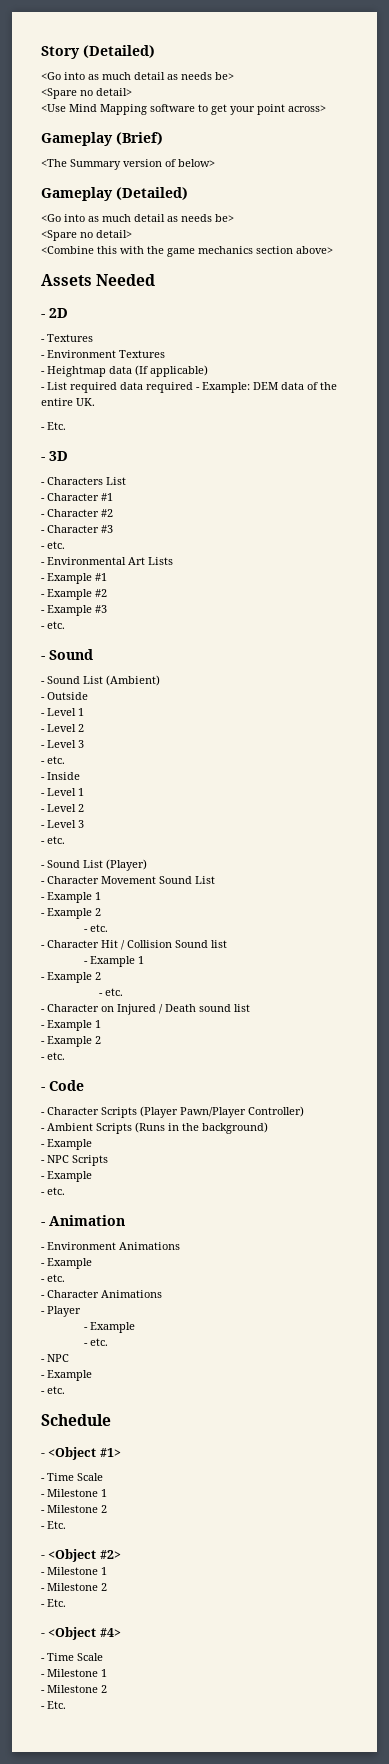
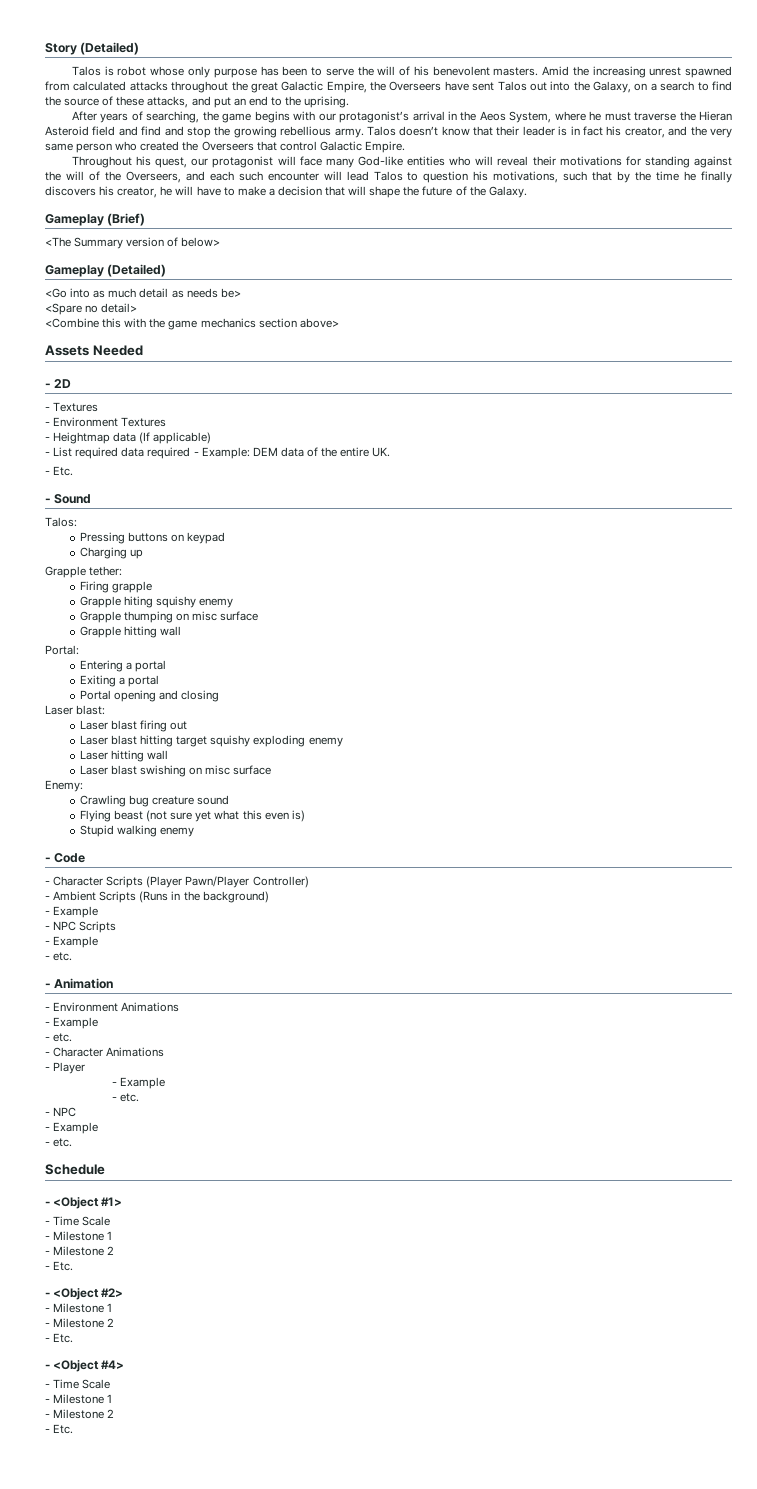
  Story (Detailed)
- <Go into as much detail as needs be>
- <Spare no detail>
- <Use Mind Mapping software to get your point across>
+ Talos is robot whose only purpose has been to serve the will of his benevolent masters. Amid the increasing unrest spawned from calculated attacks throughout the great Galactic Empire, the Overseers have sent Talos out into the Galaxy, on a search to find the source of these attacks, and put an end to the uprising.
+ After years of searching, the game begins with our protagonist’s arrival in the Aeos System, where he must traverse the Hieran Asteroid field and find and stop the growing rebellious army. Talos doesn’t know that their leader is in fact his creator, and the very same person who created the Overseers that control Galactic Empire.
+ Throughout his quest, our protagonist will face many God-like entities who will reveal their motivations for standing against the will of the Overseers, and each such encounter will lead Talos to question his motivations, such that by the time he finally discovers his creator, he will have to make a decision that will shape the future of the Galaxy.
- - 3D
- - Characters List
- - Character #1
- - Character #2
- - Character #3
- - etc.
- - Environmental Art Lists
- - Example #1
- - Example #2
- - Example #3
- - etc.
  - Sound
- - Sound List (Ambient)
- - Outside
- - Level 1
- - Level 2
- - Level 3
- - etc.
- - Inside
- - Level 1
- - Level 2
- - Level 3
- - etc.
- - Sound List (Player)
- - Character Movement Sound List
- - Example 1
- - Example 2
- - etc.
- - Character Hit / Collision Sound list
- - Example 1
- - Example 2
- - etc.
- - Character on Injured / Death sound list
- - Example 1
- - Example 2
- - etc.
+ Talos:
+ Pressing buttons on keypad
+ Charging up
+ Grapple tether:
+ Firing grapple
+ Grapple hiting squishy enemy
+ Grapple thumping on misc surface
+ Grapple hitting wall
+ Portal:
+ Entering a portal
+ Exiting a portal
+ Portal opening and closing
+ Laser blast:
+ Laser blast firing out
+ Laser blast hitting target squishy exploding enemy
+ Laser hitting wall
+ Laser blast swishing on misc surface
+ Enemy:
+ Crawling bug creature sound
+ Flying beast (not sure yet what this even is)
+ Stupid walking enemy

